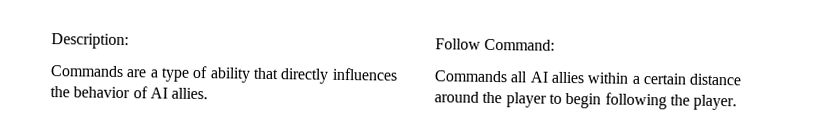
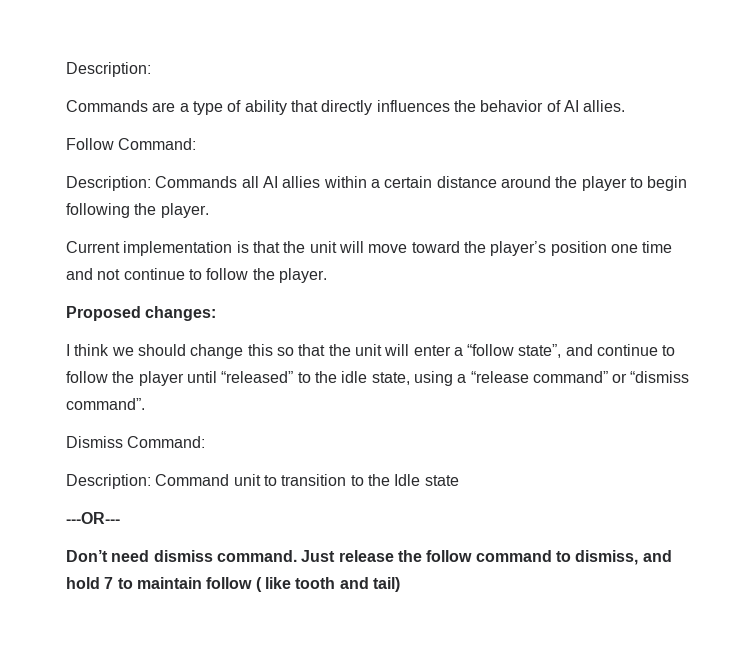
- Commands all AI allies within a certain distance around the player to begin following the player.
+ Description: Commands all AI allies within a certain distance around the player to begin following the player.
+ Current implementation is that the unit will move toward the player’s position one time and not continue to follow the player.
+ Proposed changes:
+ I think we should change this so that the unit will enter a “follow state”, and continue to follow the player until “released” to the idle state, using a “release command” or “dismiss command”.
+ Dismiss Command:
+ Description: Command unit to transition to the Idle state
+ ---OR---
+ Don’t need dismiss command. Just release the follow command to dismiss, and hold 7 to maintain follow ( like tooth and tail)

